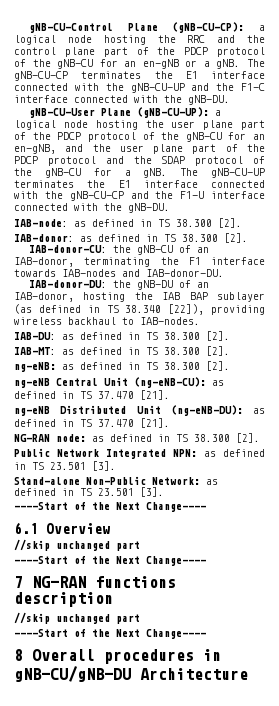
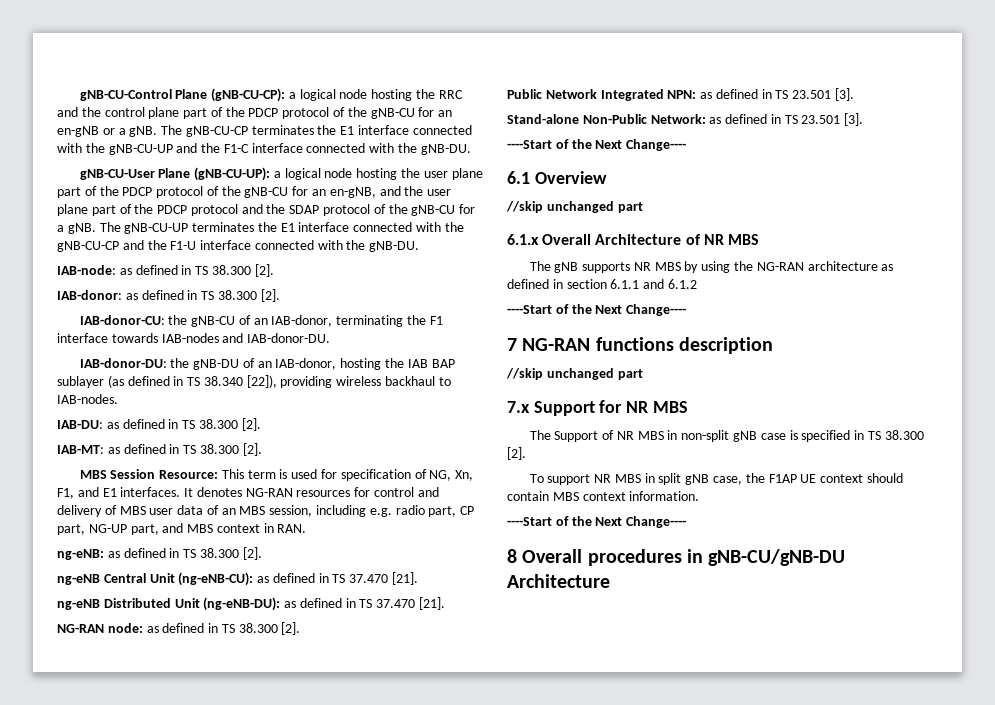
+ MBS Session Resource: This term is used for specification of NG, Xn, F1, and E1 interfaces. It denotes NG-RAN resources for control and delivery of MBS user data of an MBS session, including e.g. radio part, CP part, NG-UP part, and MBS context in RAN.
+ 6.1.x Overall Architecture of NR MBS
+ The gNB supports NR MBS by using the NG-RAN architecture as defined in section 6.1.1 and 6.1.2
+ 7.x Support for NR MBS
+ The Support of NR MBS in non-split gNB case is specified in TS 38.300 [2].
+ To support NR MBS in split gNB case, the F1AP UE context should contain MBS context information.

